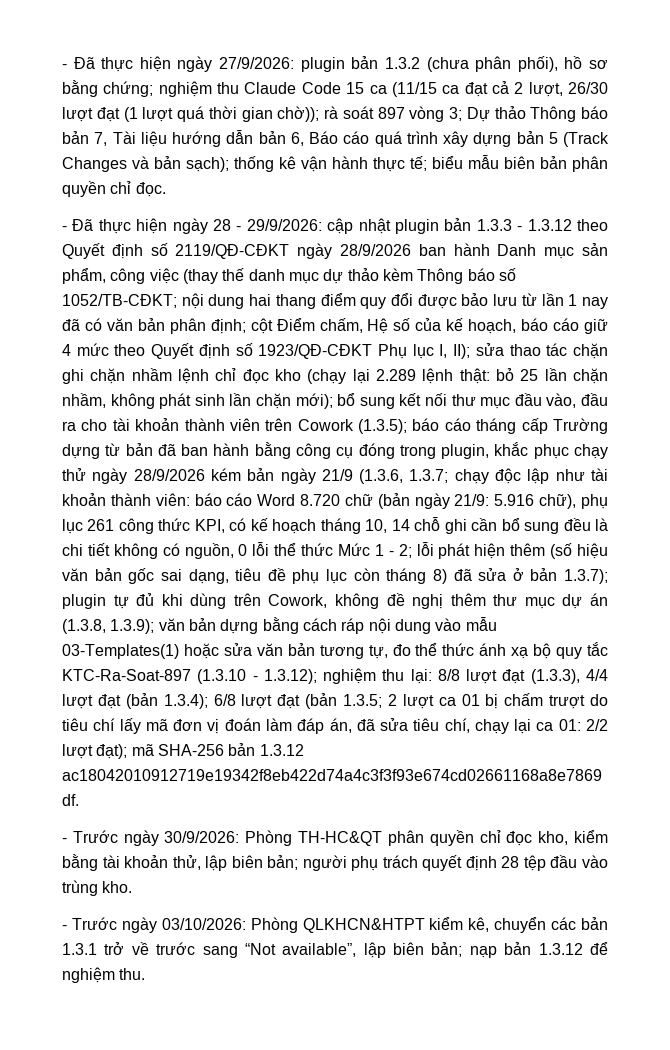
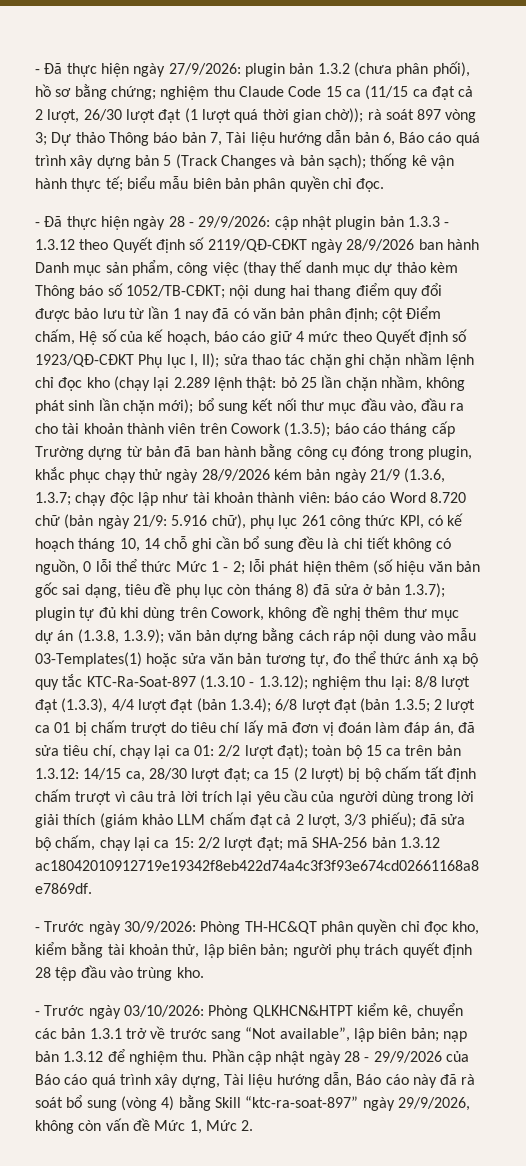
+ toàn bộ 15 ca trên bản 1.3.12: 14/15 ca, 28/30 lượt đạt; ca 15 (2 lượt) bị bộ chấm tất định chấm trượt vì câu trả lời trích lại yêu cầu của người dùng trong lời giải thích (giám khảo LLM chấm đạt cả 2 lượt, 3/3 phiếu); đã sửa bộ chấm, chạy lại ca 15: 2/2 lượt đạt;
+ Phần cập nhật ngày 28 - 29/9/2026 của Báo cáo quá trình xây dựng, Tài liệu hướng dẫn, Báo cáo này đã rà soát bổ sung (vòng 4) bằng Skill “ktc-ra-soat-897” ngày 29/9/2026, không còn vấn đề Mức 1, Mức 2.

